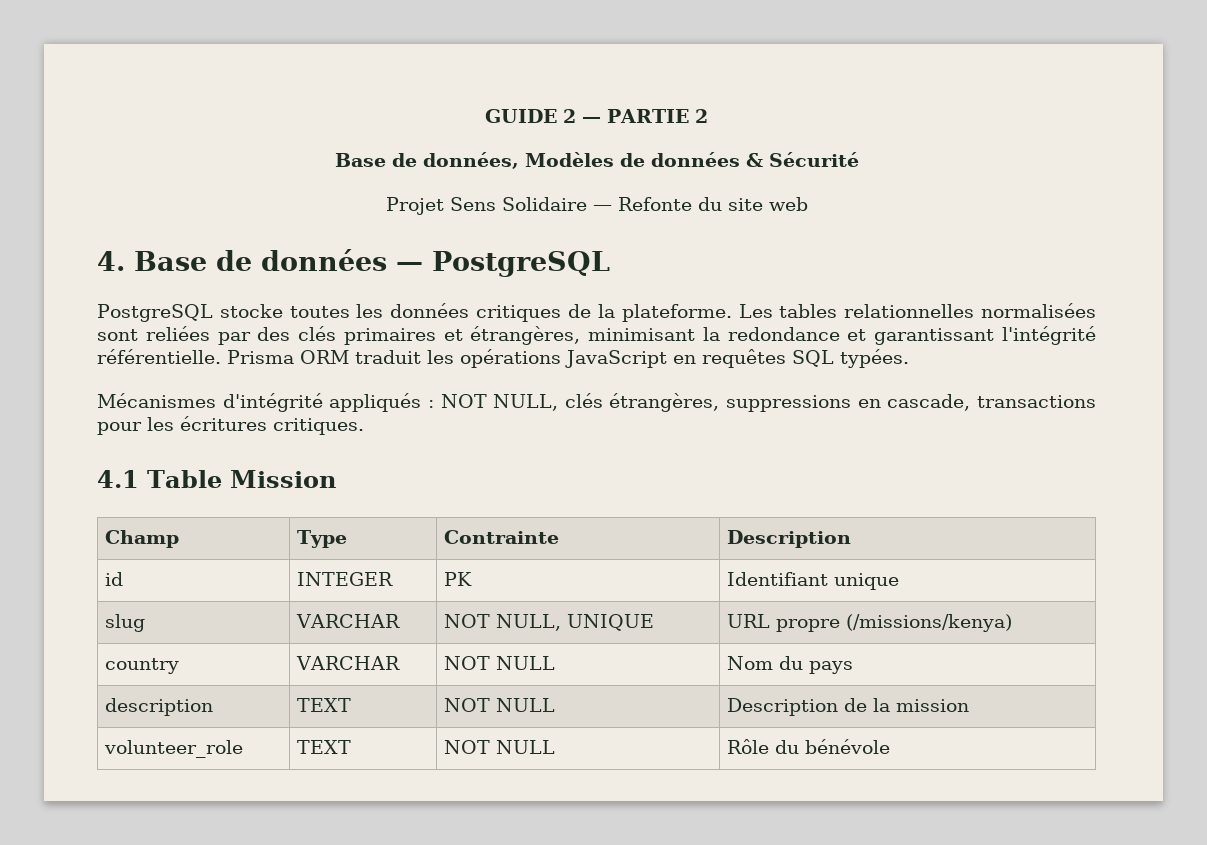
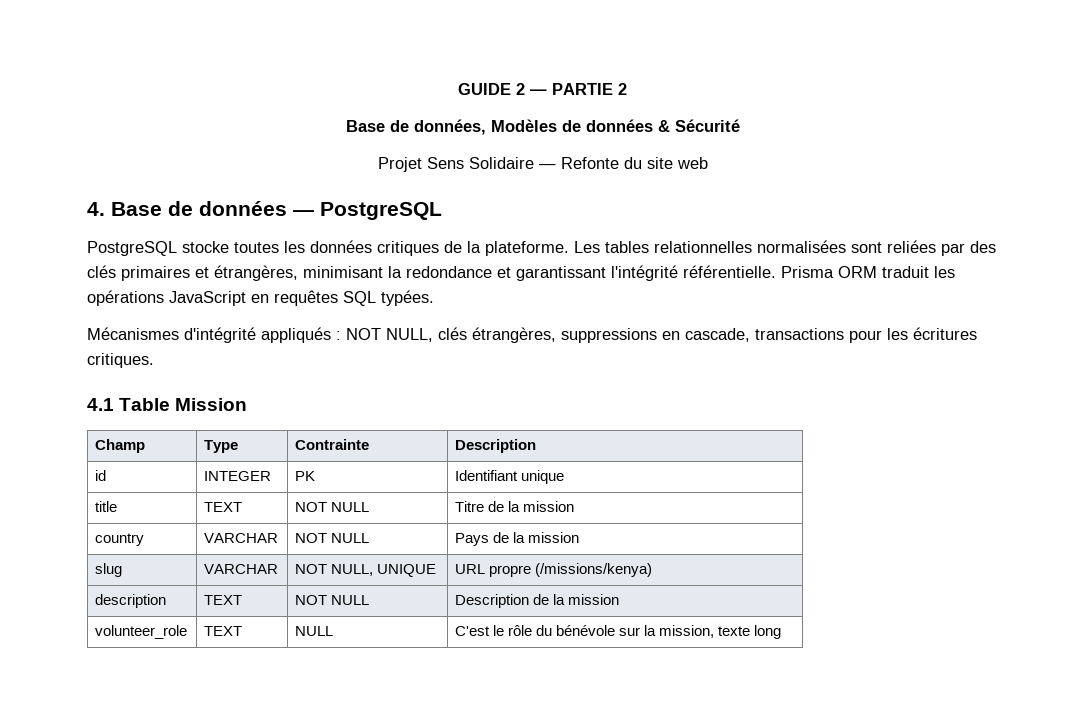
+ title | TEXT | NOT NULL | Titre de la mission
+ country | VARCHAR | NOT NULL | Pays de la mission
- country | VARCHAR | NOT NULL | Nom du pays
- volunteer_role | TEXT | NOT NULL | Rôle du bénévole
+ volunteer_role | TEXT | NULL | C'est le rôle du bénévole sur la mission, texte long

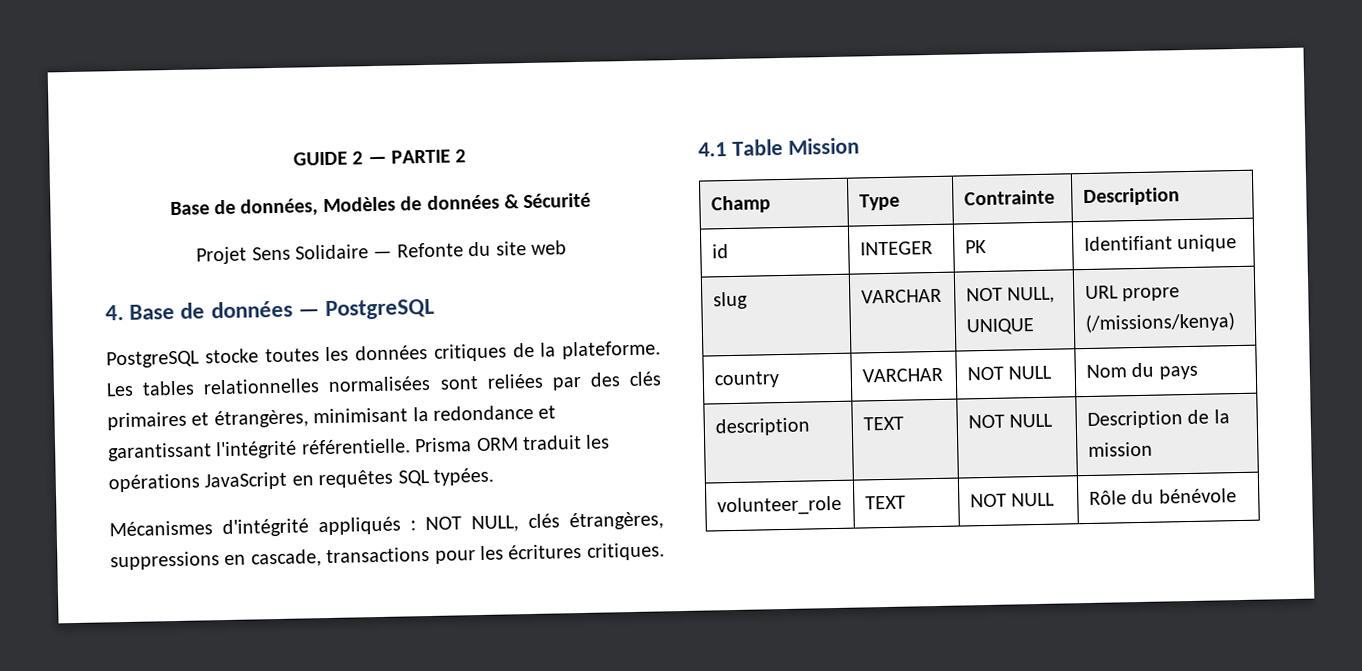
- title | TEXT | NOT NULL | Titre de la mission
- country | VARCHAR | NOT NULL | Pays de la mission
+ country | VARCHAR | NOT NULL | Nom du pays
- volunteer_role | TEXT | NULL | C'est le rôle du bénévole sur la mission, texte long
+ volunteer_role | TEXT | NOT NULL | Rôle du bénévole

